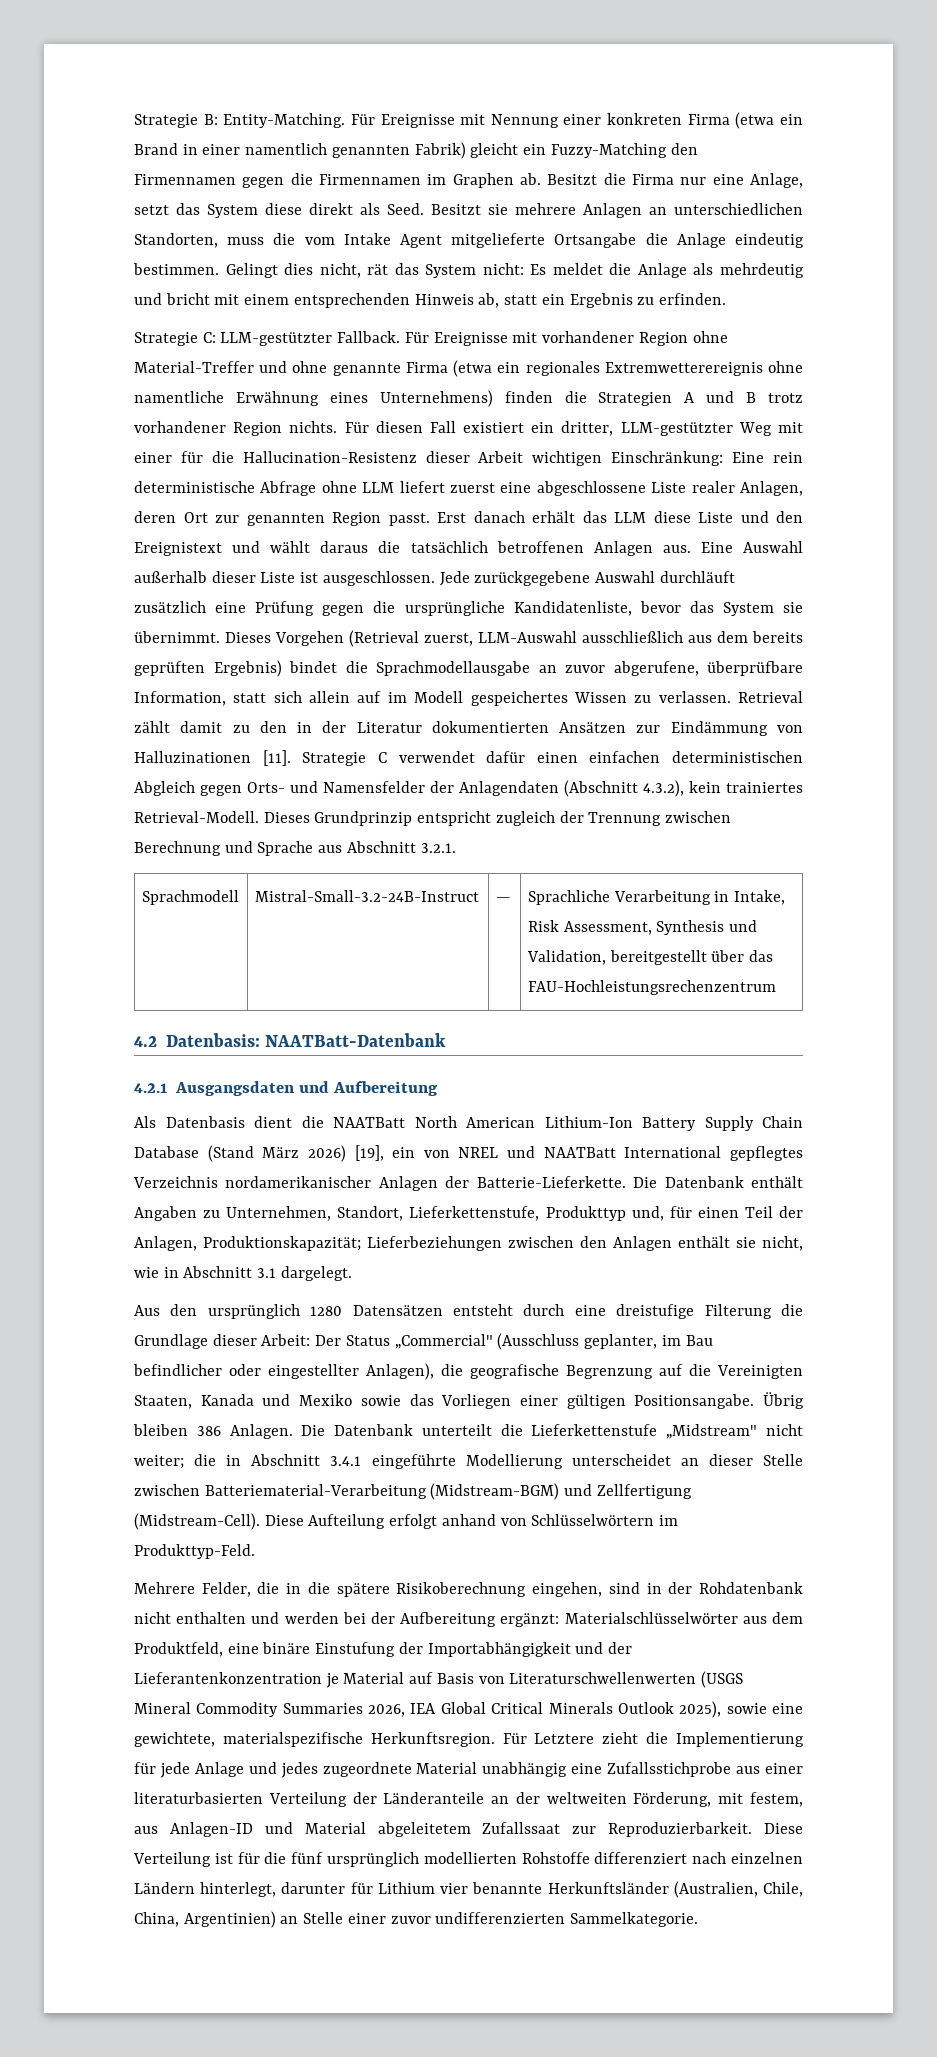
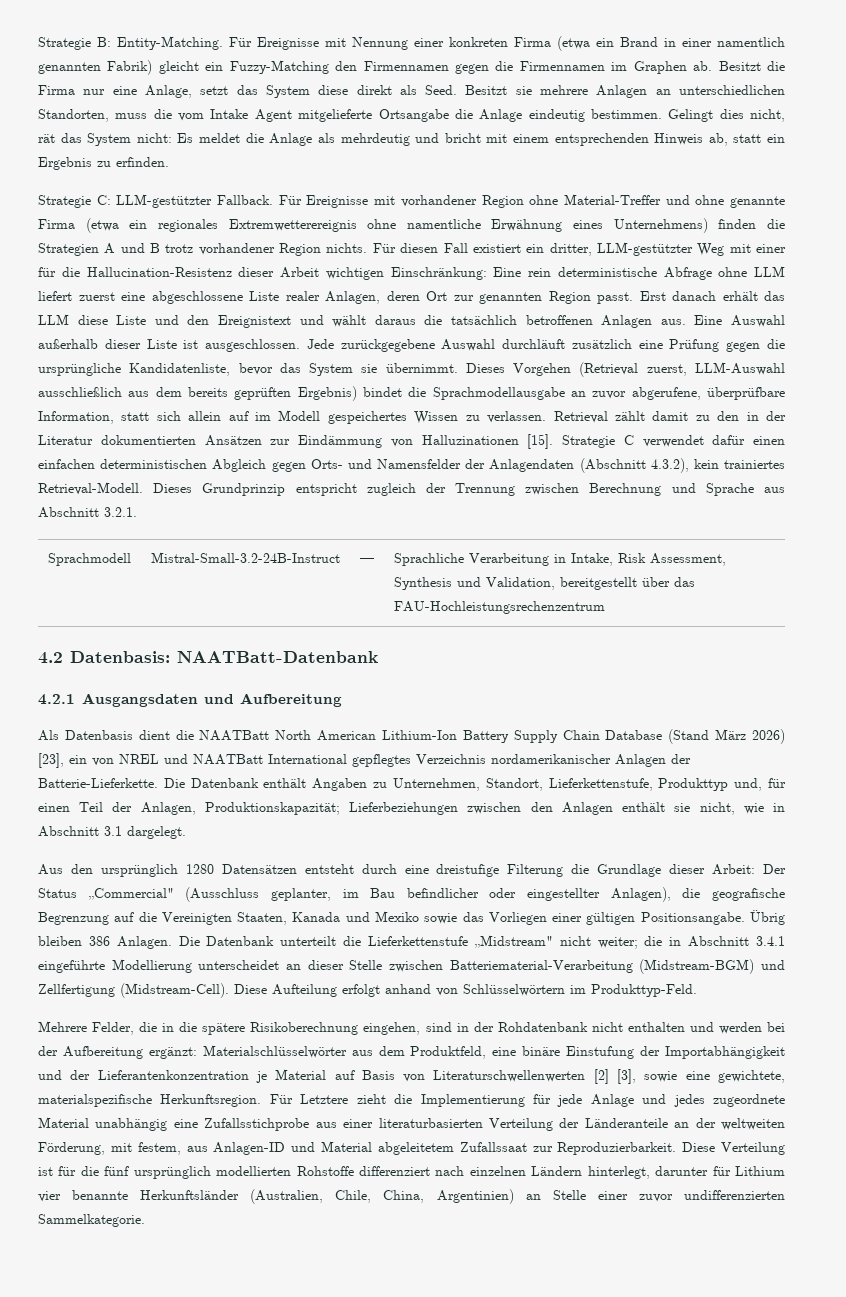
- Retrieval zählt damit zu den in der Literatur dokumentierten Ansätzen zur Eindämmung von Halluzinationen [11].
+ Retrieval zählt damit zu den in der Literatur dokumentierten Ansätzen zur Eindämmung von Halluzinationen [15].
- Als Datenbasis dient die NAATBatt North American Lithium-Ion Battery Supply Chain Database (Stand März 2026) [19], ein von NREL und NAATBatt International gepflegtes Verzeichnis nordamerikanischer Anlagen der Batterie-Lieferkette.
+ Als Datenbasis dient die NAATBatt North American Lithium-Ion Battery Supply Chain Database (Stand März 2026) [23], ein von NREL und NAATBatt International gepflegtes Verzeichnis nordamerikanischer Anlagen der Batterie-Lieferkette.
- Mehrere Felder, die in die spätere Risikoberechnung eingehen, sind in der Rohdatenbank nicht enthalten und werden bei der Aufbereitung ergänzt: Materialschlüsselwörter aus dem Produktfeld, eine binäre Einstufung der Importabhängigkeit und der Lieferantenkonzentration je Material auf Basis von Literaturschwellenwerten (USGS Mineral Commodity Summaries 2026, IEA Global Critical Minerals Outlook 2025), sowie eine gewichtete, materialspezifische Herkunftsregion.
+ Mehrere Felder, die in die spätere Risikoberechnung eingehen, sind in der Rohdatenbank nicht enthalten und werden bei der Aufbereitung ergänzt: Materialschlüsselwörter aus dem Produktfeld, eine binäre Einstufung der Importabhängigkeit und der Lieferantenkonzentration je Material auf Basis von Literaturschwellenwerten [2] [3], sowie eine gewichtete, materialspezifische Herkunftsregion.

